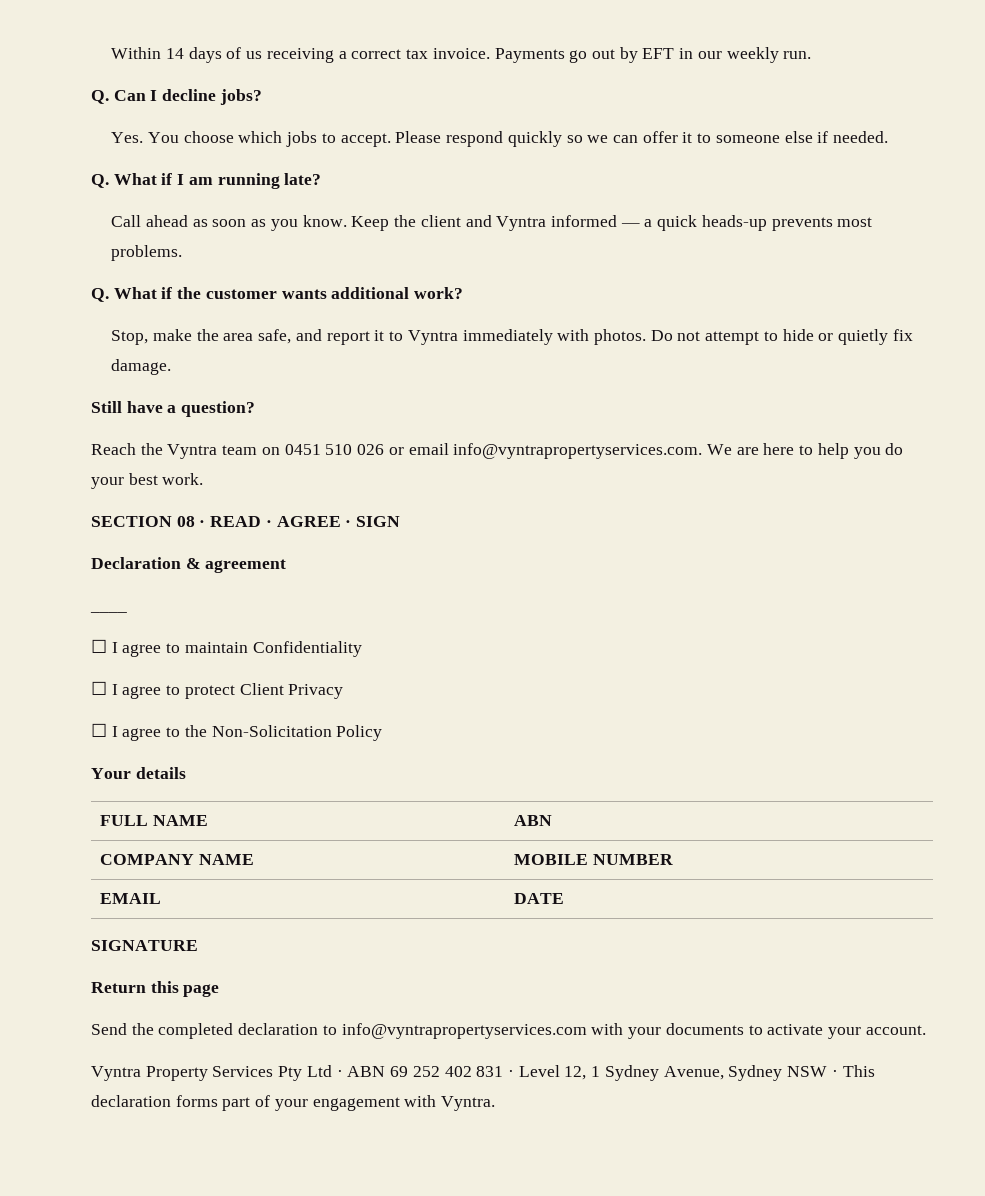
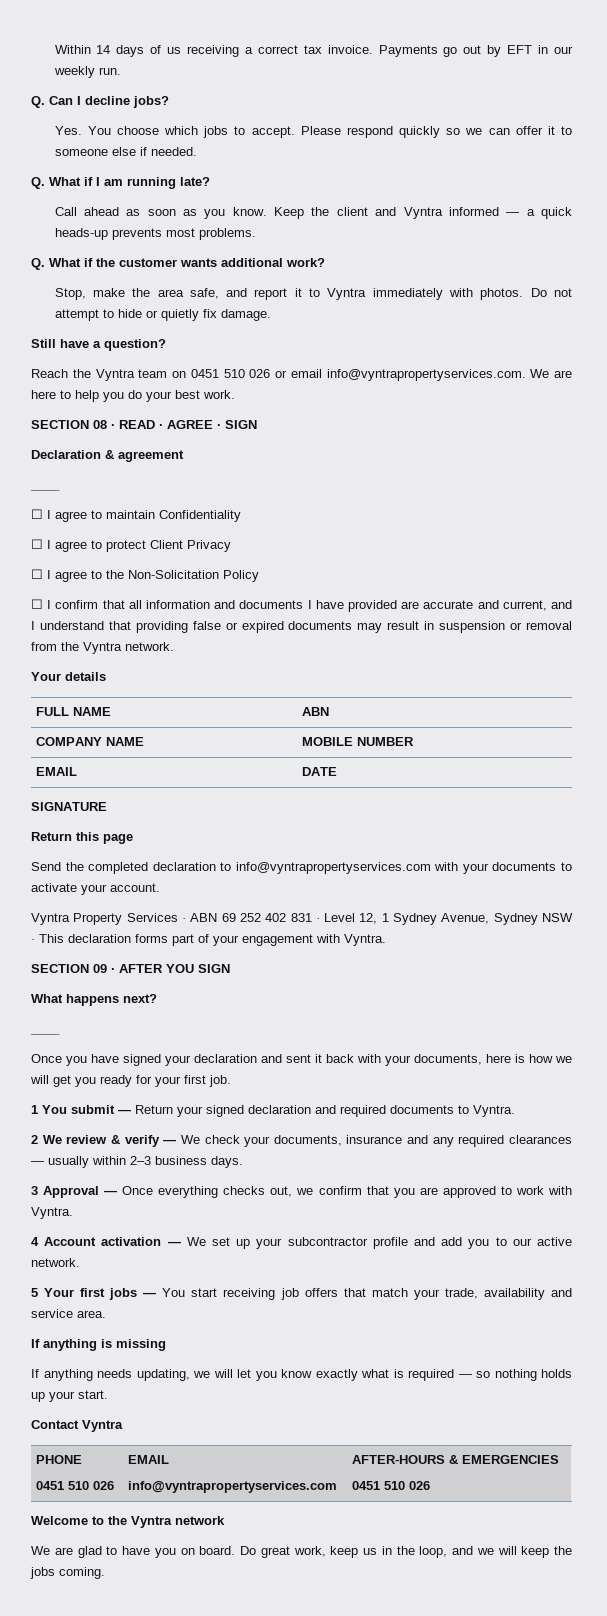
+ ☐ I confirm that all information and documents I have provided are accurate and current, and I understand that providing false or expired documents may result in suspension or removal from the Vyntra network.
- Vyntra Property Services Pty Ltd · ABN 69 252 402 831 · Level 12, 1 Sydney Avenue, Sydney NSW · This declaration forms part of your engagement with Vyntra.
+ Vyntra Property Services · ABN 69 252 402 831 · Level 12, 1 Sydney Avenue, Sydney NSW · This declaration forms part of your engagement with Vyntra.
+ SECTION 09 · AFTER YOU SIGN
+ What happens next?
+ ____
+ Once you have signed your declaration and sent it back with your documents, here is how we will get you ready for your first job.
+ 1 You submit — Return your signed declaration and required documents to Vyntra.
+ 2 We review & verify — We check your documents, insurance and any required clearances — usually within 2–3 business days.
+ 3 Approval — Once everything checks out, we confirm that you are approved to work with Vyntra.
+ 4 Account activation — We set up your subcontractor profile and add you to our active network.
+ 5 Your first jobs — You start receiving job offers that match your trade, availability and service area.
+ If anything is missing
+ If anything needs updating, we will let you know exactly what is required — so nothing holds up your start.
+ Contact Vyntra
+ PHONE
+ 0451 510 026 | EMAIL
+ info@vyntrapropertyservices.com | AFTER-HOURS & EMERGENCIES
+ 0451 510 026
+ Welcome to the Vyntra network
+ We are glad to have you on board. Do great work, keep us in the loop, and we will keep the jobs coming.

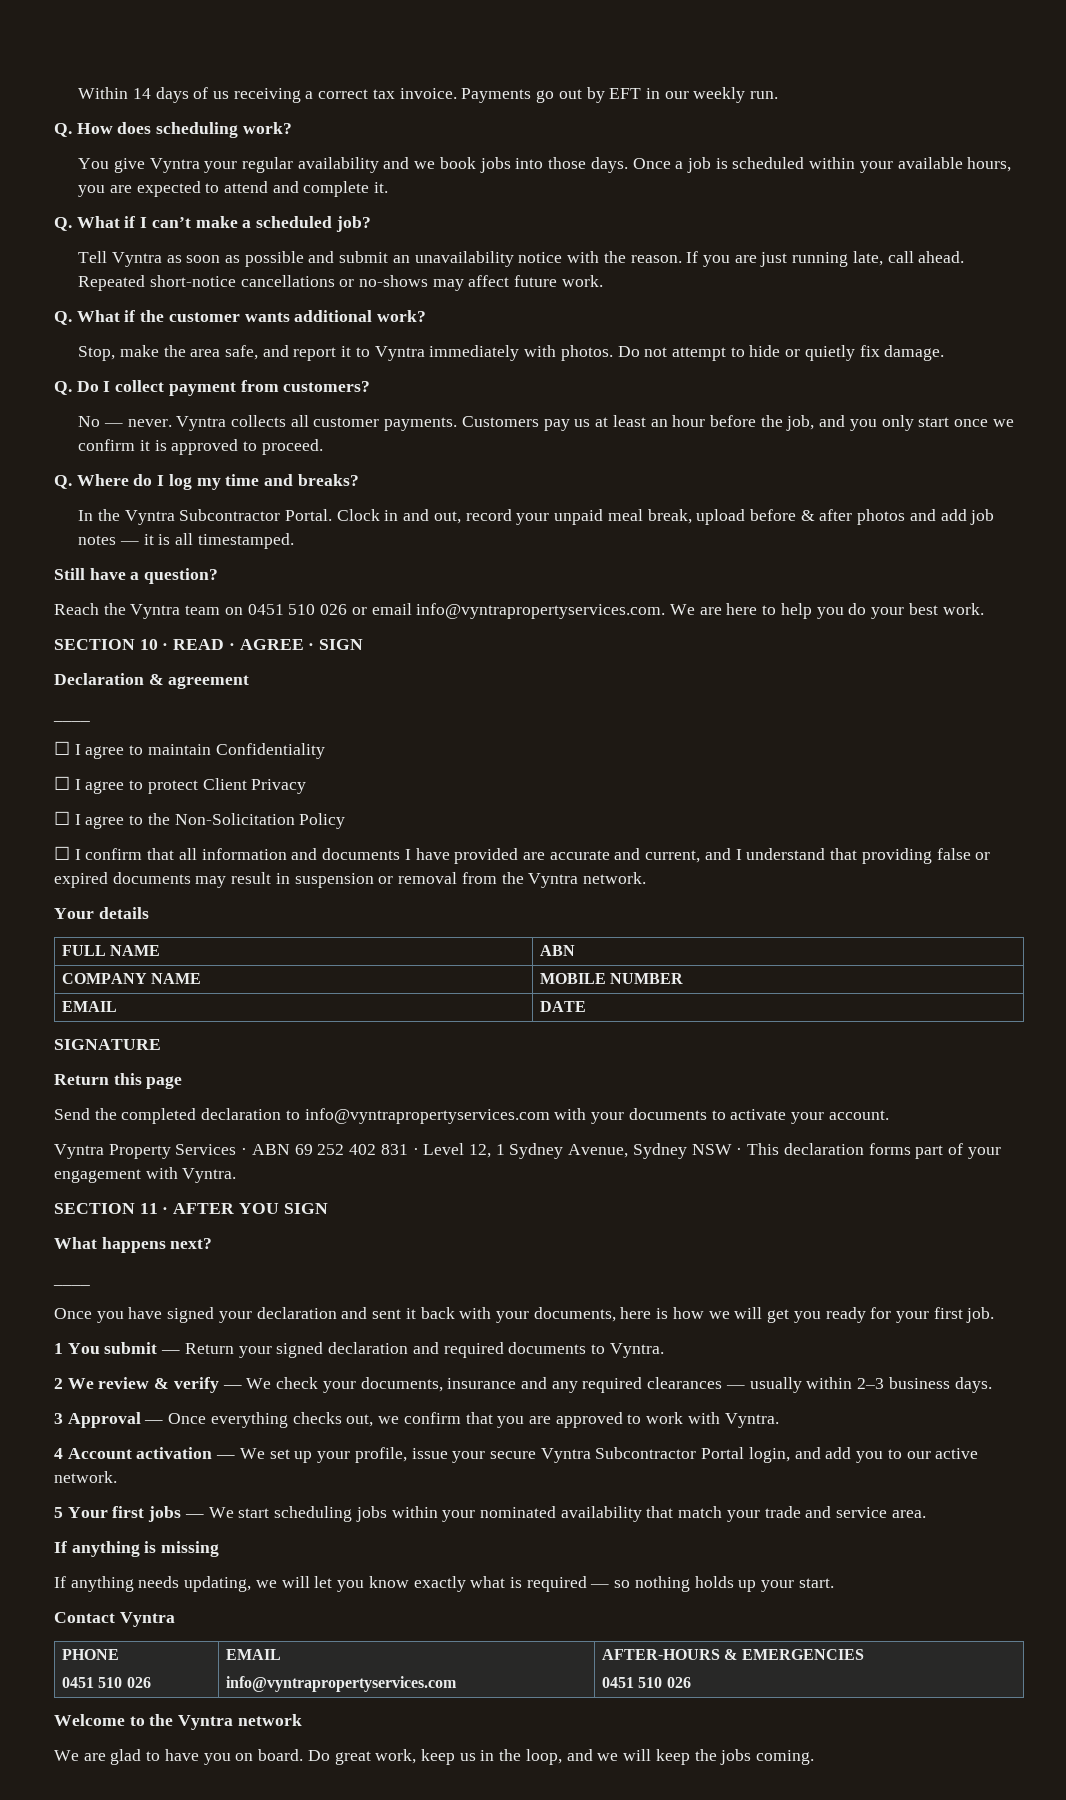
- Q. Can I decline jobs?
- Yes. You choose which jobs to accept. Please respond quickly so we can offer it to someone else if needed.
- Q. What if I am running late?
- Call ahead as soon as you know. Keep the client and Vyntra informed — a quick heads-up prevents most problems.
+ Q. How does scheduling work?
+ You give Vyntra your regular availability and we book jobs into those days. Once a job is scheduled within your available hours, you are expected to attend and complete it.
+ Q. What if I can’t make a scheduled job?
+ Tell Vyntra as soon as possible and submit an unavailability notice with the reason. If you are just running late, call ahead. Repeated short-notice cancellations or no-shows may affect future work.
+ Q. Do I collect payment from customers?
+ No — never. Vyntra collects all customer payments. Customers pay us at least an hour before the job, and you only start once we confirm it is approved to proceed.
+ Q. Where do I log my time and breaks?
+ In the Vyntra Subcontractor Portal. Clock in and out, record your unpaid meal break, upload before & after photos and add job notes — it is all timestamped.
- SECTION 08 · READ · AGREE · SIGN
+ SECTION 10 · READ · AGREE · SIGN
- SECTION 09 · AFTER YOU SIGN
+ SECTION 11 · AFTER YOU SIGN
- 4 Account activation — We set up your subcontractor profile and add you to our active network.
+ 4 Account activation — We set up your profile, issue your secure Vyntra Subcontractor Portal login, and add you to our active network.
- 5 Your first jobs — You start receiving job offers that match your trade, availability and service area.
+ 5 Your first jobs — We start scheduling jobs within your nominated availability that match your trade and service area.

